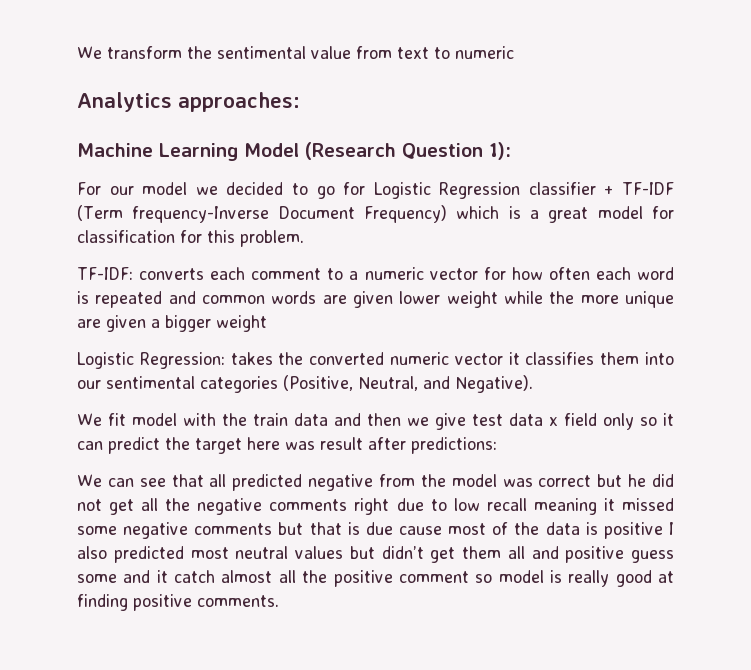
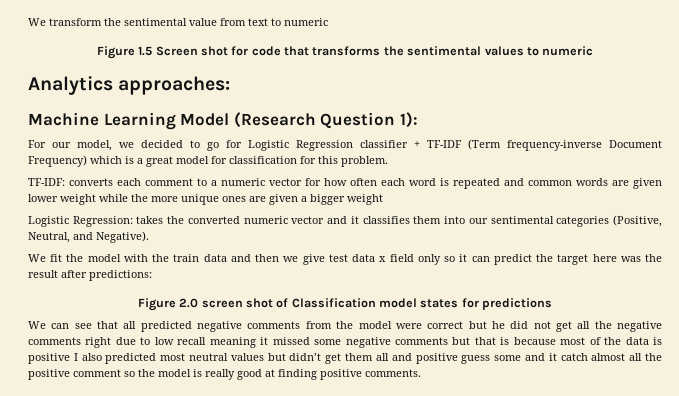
+ Figure 1.5 Screen shot for code that transforms the sentimental values to numeric
- For our model we decided to go for Logistic Regression classifier + TF-IDF (Term frequency-Inverse Document Frequency) which is a great model for classification for this problem.
+ For our model, we decided to go for Logistic Regression classifier + TF-IDF (Term frequency-inverse Document Frequency) which is a great model for classification for this problem.
- TF-IDF: converts each comment to a numeric vector for how often each word is repeated and common words are given lower weight while the more unique are given a bigger weight
+ TF-IDF: converts each comment to a numeric vector for how often each word is repeated and common words are given lower weight while the more unique ones are given a bigger weight
- Logistic Regression: takes the converted numeric vector it classifies them into our sentimental categories (Positive, Neutral, and Negative).
+ Logistic Regression: takes the converted numeric vector and it classifies them into our sentimental categories (Positive, Neutral, and Negative).
- We fit model with the train data and then we give test data x field only so it can predict the target here was result after predictions:
+ We fit the model with the train data and then we give test data x field only so it can predict the target here was the result after predictions:
+ Figure 2.0 screen shot of Classification model states for predictions
- We can see that all predicted negative from the model was correct but he did not get all the negative comments right due to low recall meaning it missed some negative comments but that is due cause most of the data is positive I also predicted most neutral values but didn’t get them all and positive guess some and it catch almost all the positive comment so model is really good at finding positive comments.
+ We can see that all predicted negative comments from the model were correct but he did not get all the negative comments right due to low recall meaning it missed some negative comments but that is because most of the data is positive I also predicted most neutral values but didn’t get them all and positive guess some and it catch almost all the positive comment so the model is really good at finding positive comments.

